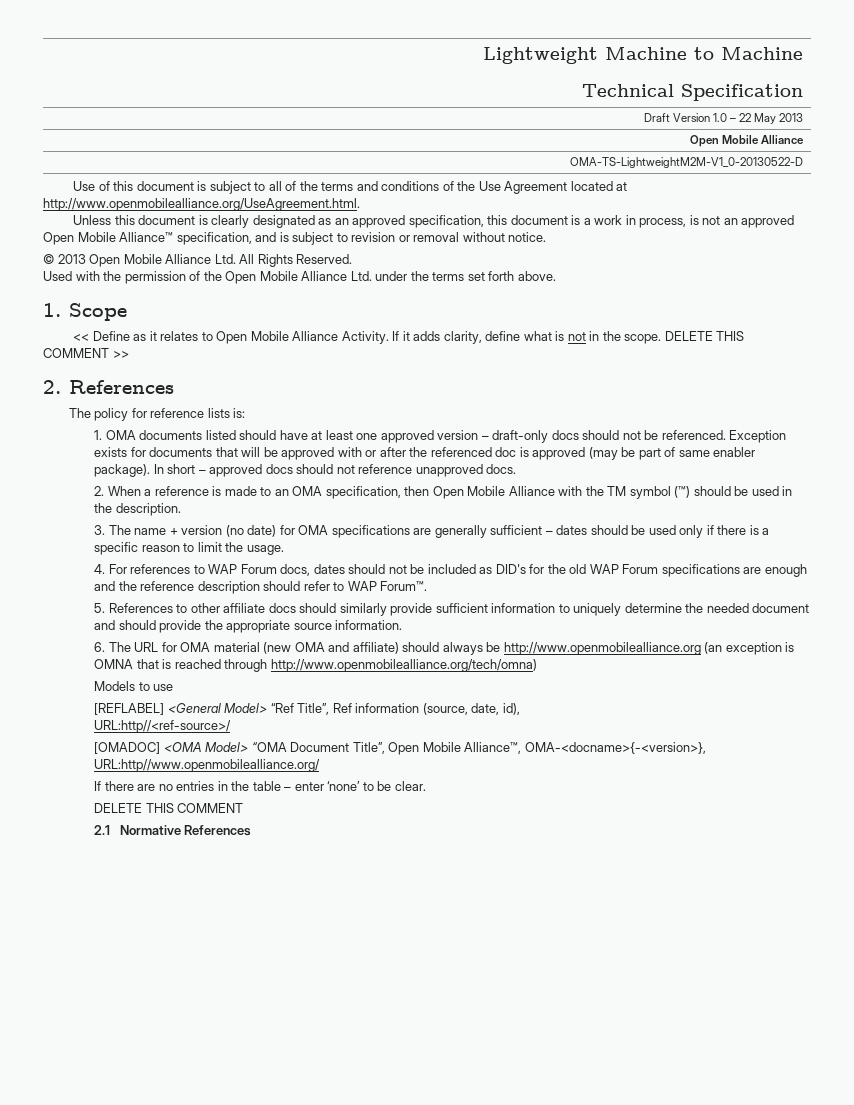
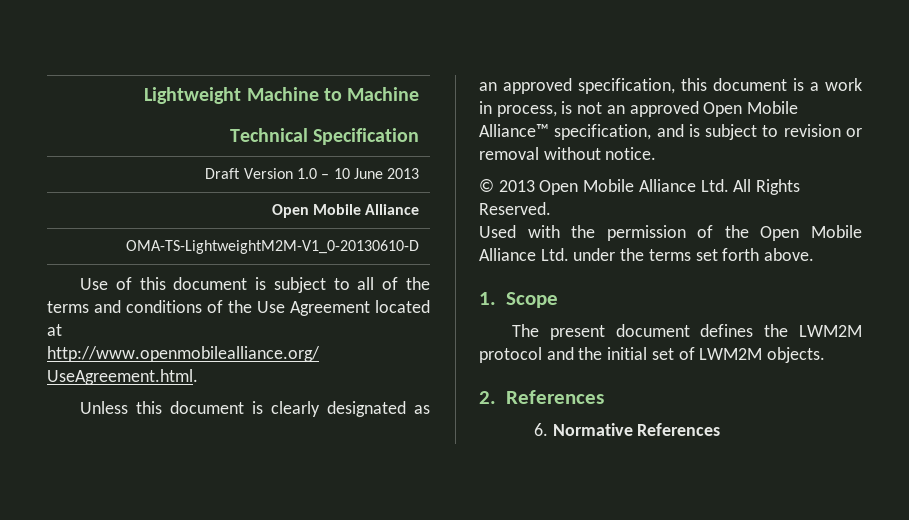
- Draft Version 1.0 – 22 May 2013
+ Draft Version 1.0 – 10 June 2013
- OMA-TS-LightweightM2M-V1_0-20130522-D
+ OMA-TS-LightweightM2M-V1_0-20130610-D
- << Define as it relates to Open Mobile Alliance Activity. If it adds clarity, define what is not in the scope. DELETE THIS COMMENT >>
+ The present document defines the LWM2M protocol and the initial set of LWM2M objects.
  2. References
- The policy for reference lists is:
- 1. OMA documents listed should have at least one approved version – draft-only docs should not be referenced. Exception exists for documents that will be approved with or after the referenced doc is approved (may be part of same enabler package). In short – approved docs should not reference unapproved docs.
- 2. When a reference is made to an OMA specification, then Open Mobile Alliance with the TM symbol (™) should be used in the description.
- 3. The name + version (no date) for OMA specifications are generally sufficient – dates should be used only if there is a specific reason to limit the usage.
- 4. For references to WAP Forum docs, dates should not be included as DID's for the old WAP Forum specifications are enough and the reference description should refer to WAP Forum™.
- 5. References to other affiliate docs should similarly provide sufficient information to uniquely determine the needed document and should provide the appropriate source information.
- 6. The URL for OMA material (new OMA and affiliate) should always be http://www.openmobilealliance.org (an exception is OMNA that is reached through http://www.openmobilealliance.org/tech/omna)
- Models to use
- [REFLABEL] <General Model> “Ref Title”, Ref information (source, date, id),
- URL:http//<ref-source>/
- [OMADOC] <OMA Model> “OMA Document Title”, Open Mobile Alliance™, OMA-<docname>{-<version>}, URL:http//www.openmobilealliance.org/
- If there are no entries in the table – enter ‘none’ to be clear.
- DELETE THIS COMMENT
- 2.1 Normative References
+ 6. Normative References

